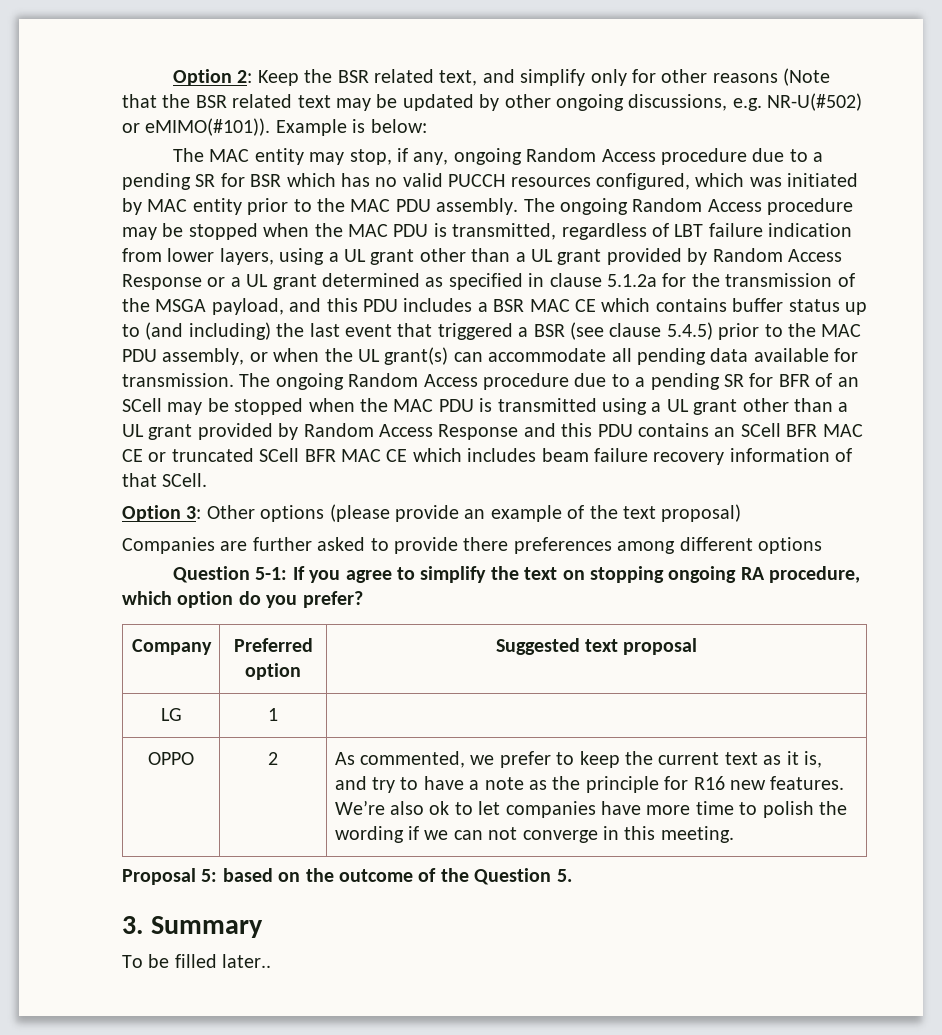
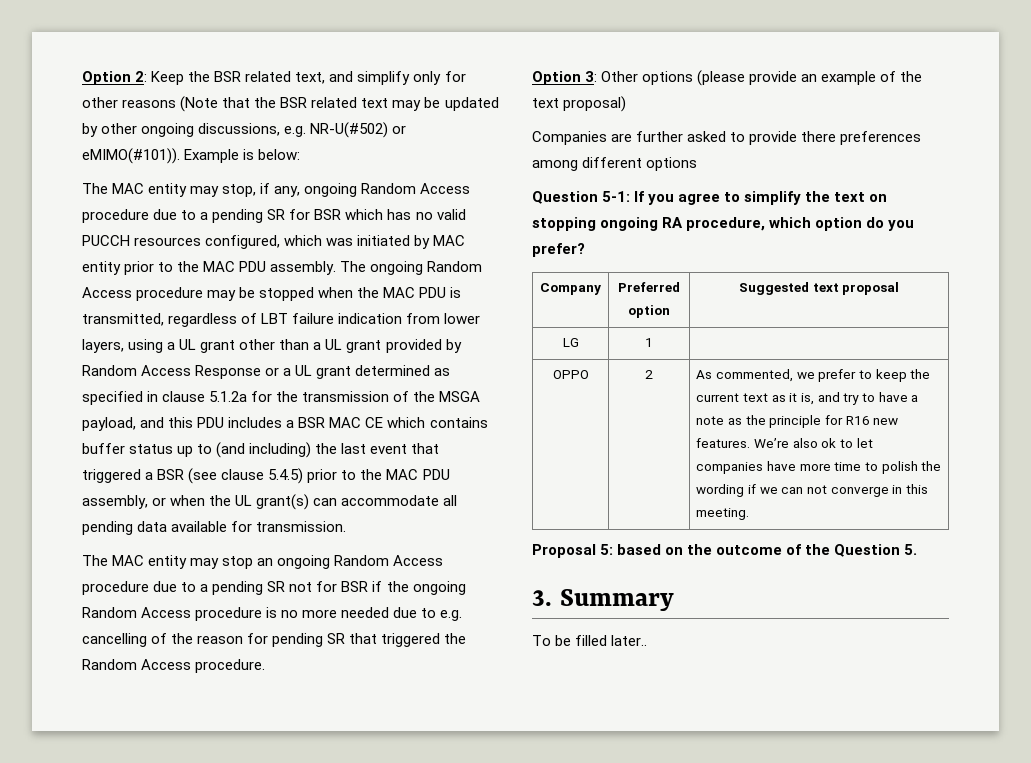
- The ongoing Random Access procedure may be stopped when the MAC PDU is transmitted, regardless of LBT failure indication from lower layers, using a UL grant other than a UL grant provided by Random Access Response or a UL grant determined as specified in clause 5.1.2a for the transmission of the MSGA payload, and this PDU includes a BSR MAC CE which contains buffer status up to (and including) the last event that triggered a BSR (see clause 5.4.5) prior to the MAC PDU assembly, or when the UL grant(s) can accommodate all pending data available for transmission. The ongoing Random Access procedure due to a pending SR for BFR of an SCell may be stopped when the MAC PDU is transmitted using a UL grant other than a UL grant provided by Random Access Response and this PDU contains an SCell BFR MAC CE or truncated SCell BFR MAC CE which includes beam failure recovery information of that SCell.
+ The ongoing Random Access procedure may be stopped when the MAC PDU is transmitted, regardless of LBT failure indication from lower layers, using a UL grant other than a UL grant provided by Random Access Response or a UL grant determined as specified in clause 5.1.2a for the transmission of the MSGA payload, and this PDU includes a BSR MAC CE which contains buffer status up to (and including) the last event that triggered a BSR (see clause 5.4.5) prior to the MAC PDU assembly, or when the UL grant(s) can accommodate all pending data available for transmission.
+ The MAC entity may stop an ongoing Random Access procedure due to a pending SR not for BSR if the ongoing Random Access procedure is no more needed due to e.g. cancelling of the reason for pending SR that triggered the Random Access procedure.

